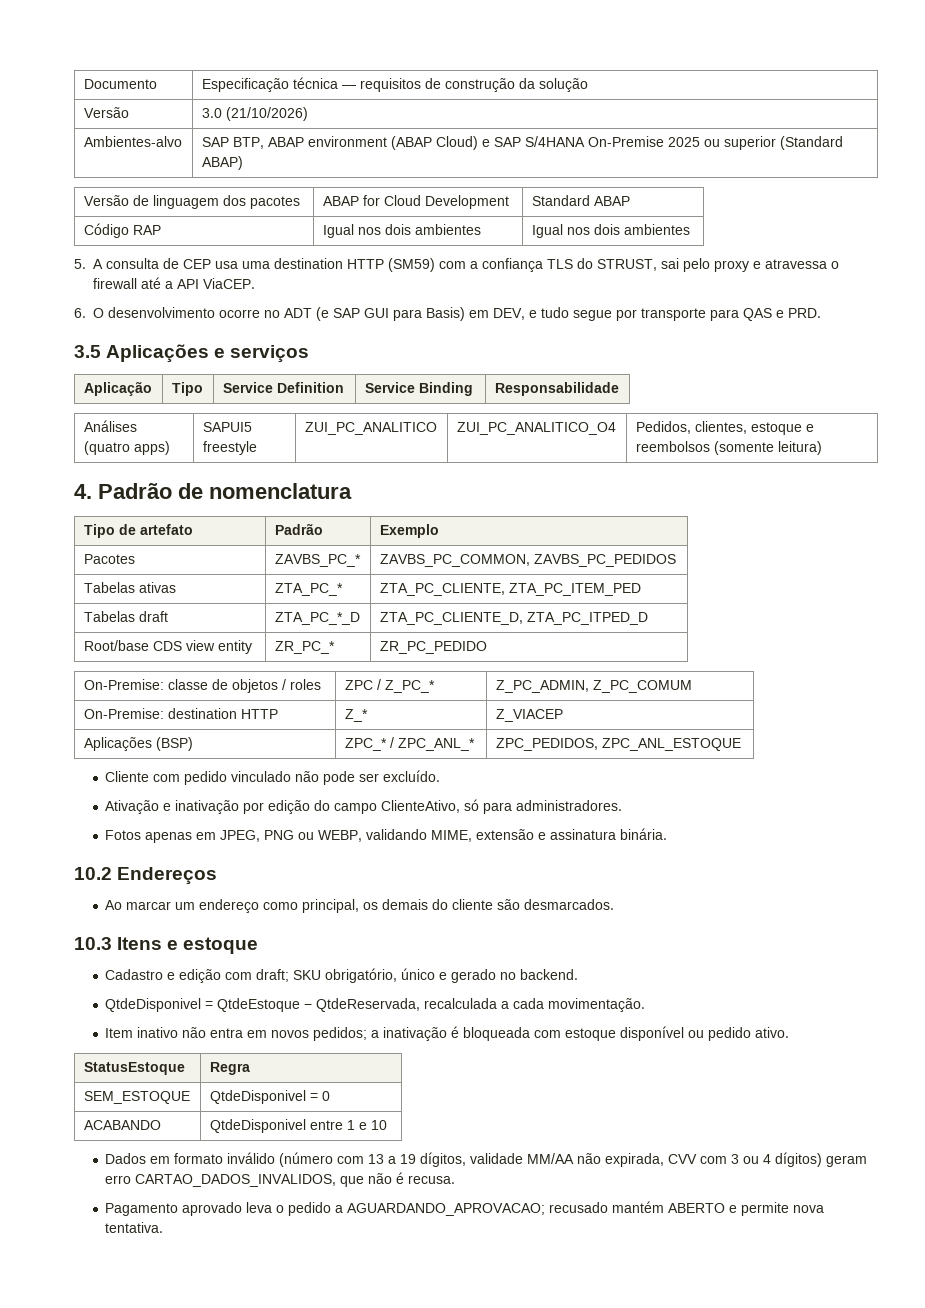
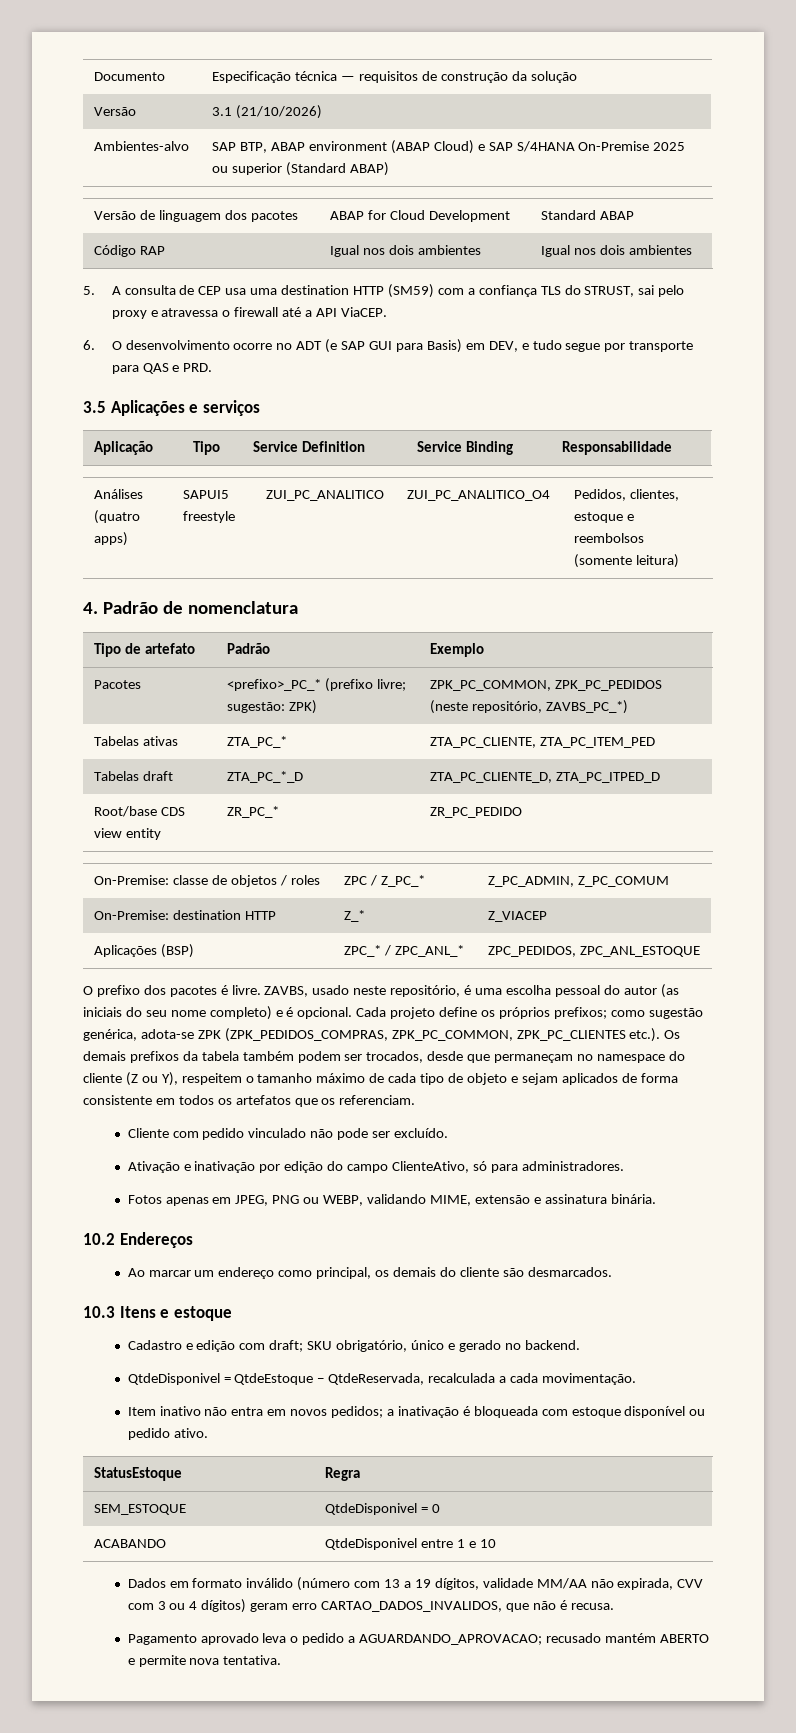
- Versão | 3.0 (21/10/2026)
+ Versão | 3.1 (21/10/2026)
- Pacotes | ZAVBS_PC_* | ZAVBS_PC_COMMON, ZAVBS_PC_PEDIDOS
+ Pacotes | <prefixo>_PC_* (prefixo livre; sugestão: ZPK) | ZPK_PC_COMMON, ZPK_PC_PEDIDOS (neste repositório, ZAVBS_PC_*)
+ O prefixo dos pacotes é livre. ZAVBS, usado neste repositório, é uma escolha pessoal do autor (as iniciais do seu nome completo) e é opcional. Cada projeto define os próprios prefixos; como sugestão genérica, adota-se ZPK (ZPK_PEDIDOS_COMPRAS, ZPK_PC_COMMON, ZPK_PC_CLIENTES etc.). Os demais prefixos da tabela também podem ser trocados, desde que permaneçam no namespace do cliente (Z ou Y), respeitem o tamanho máximo de cada tipo de objeto e sejam aplicados de forma consistente em todos os artefatos que os referenciam.

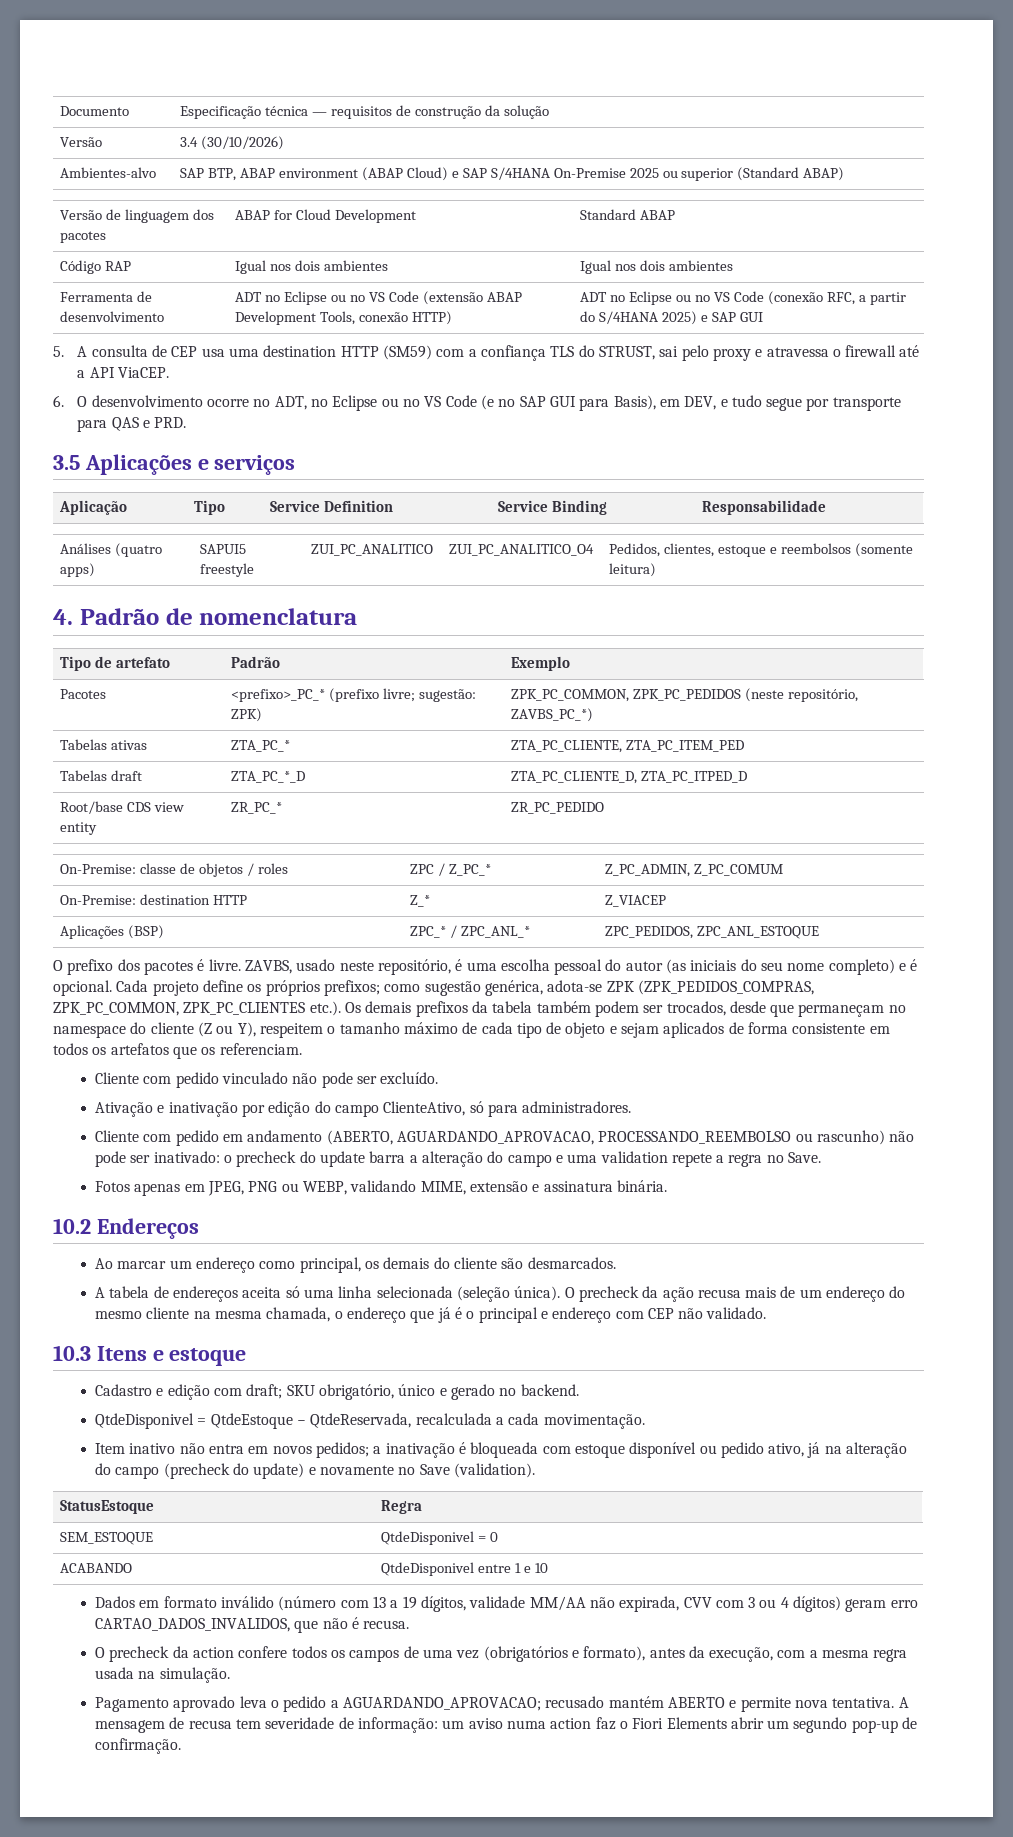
- Versão | 3.1 (21/10/2026)
+ Versão | 3.4 (30/10/2026)
+ Ferramenta de desenvolvimento | ADT no Eclipse ou no VS Code (extensão ABAP Development Tools, conexão HTTP) | ADT no Eclipse ou no VS Code (conexão RFC, a partir do S/4HANA 2025) e SAP GUI
- 6. O desenvolvimento ocorre no ADT (e SAP GUI para Basis) em DEV, e tudo segue por transporte para QAS e PRD.
+ 6. O desenvolvimento ocorre no ADT, no Eclipse ou no VS Code (e no SAP GUI para Basis), em DEV, e tudo segue por transporte para QAS e PRD.
+ Cliente com pedido em andamento (ABERTO, AGUARDANDO_APROVACAO, PROCESSANDO_REEMBOLSO ou rascunho) não pode ser inativado: o precheck do update barra a alteração do campo e uma validation repete a regra no Save.
+ A tabela de endereços aceita só uma linha selecionada (seleção única). O precheck da ação recusa mais de um endereço do mesmo cliente na mesma chamada, o endereço que já é o principal e endereço com CEP não validado.
- Item inativo não entra em novos pedidos; a inativação é bloqueada com estoque disponível ou pedido ativo.
+ Item inativo não entra em novos pedidos; a inativação é bloqueada com estoque disponível ou pedido ativo, já na alteração do campo (precheck do update) e novamente no Save (validation).
+ O precheck da action confere todos os campos de uma vez (obrigatórios e formato), antes da execução, com a mesma regra usada na simulação.
+ A mensagem de recusa tem severidade de informação: um aviso numa action faz o Fiori Elements abrir um segundo pop-up de confirmação.

